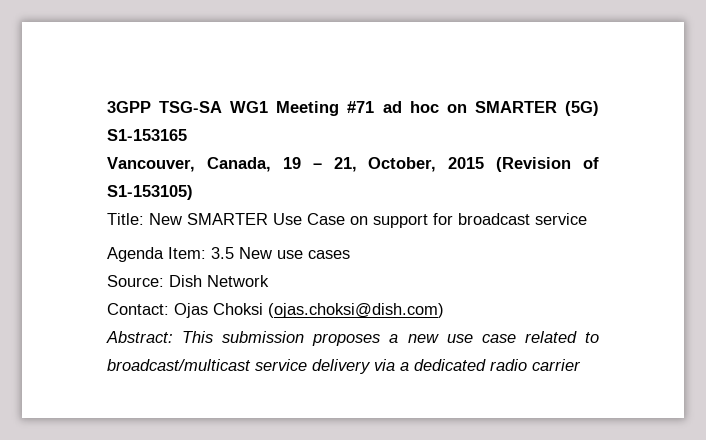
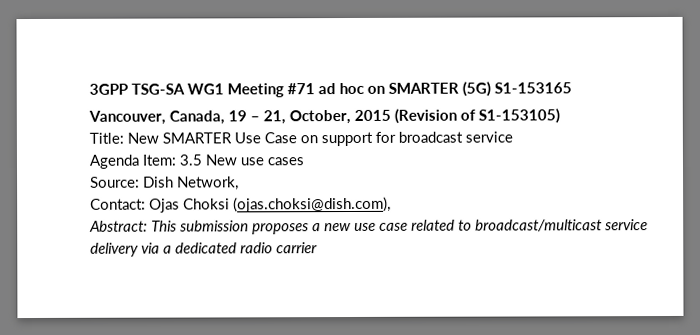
- Source: Dish Network
+ Source: Dish Network,
- Contact: Ojas Choksi (ojas.choksi@dish.com)
+ Contact: Ojas Choksi (ojas.choksi@dish.com),

